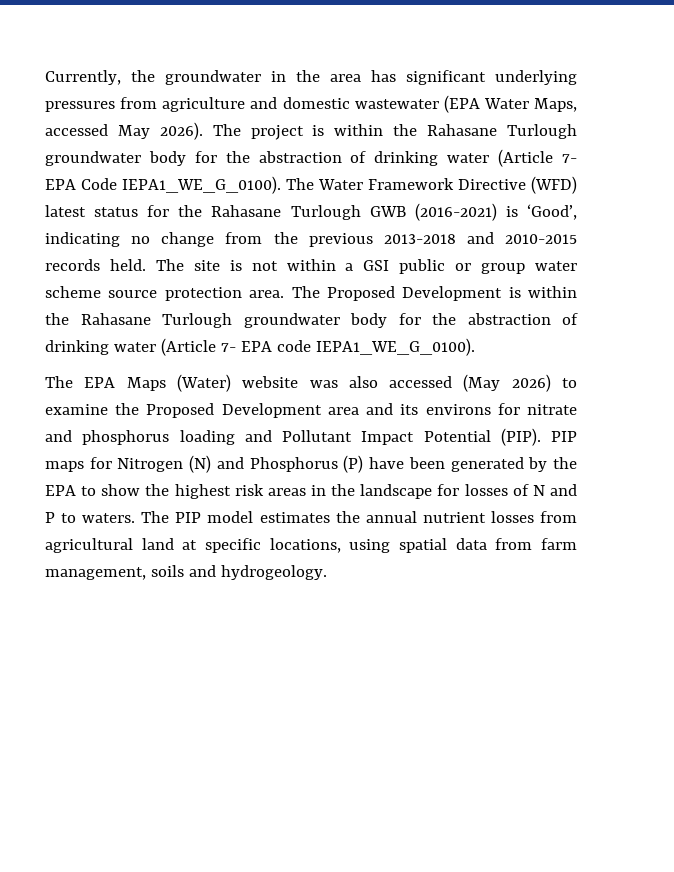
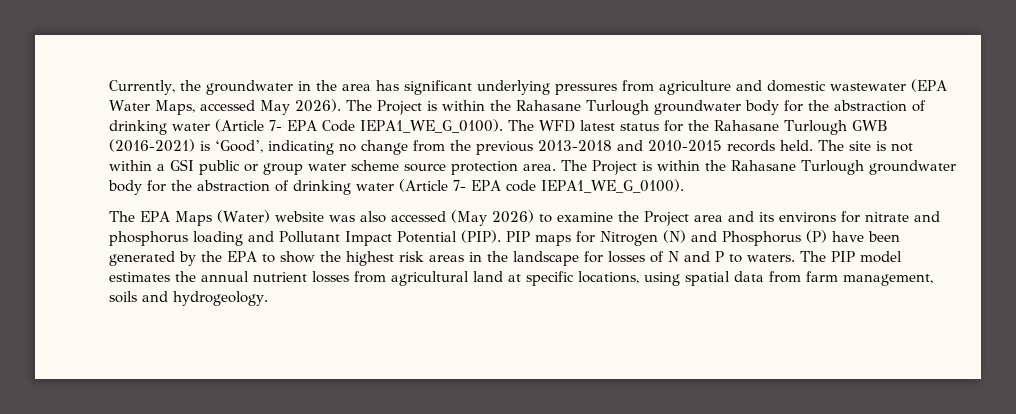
- The project is within the Rahasane Turlough groundwater body for the abstraction of drinking water (Article 7- EPA Code IEPA1_WE_G_0100).
+ The Project is within the Rahasane Turlough groundwater body for the abstraction of drinking water (Article 7- EPA Code IEPA1_WE_G_0100).
- The Water Framework Directive (WFD) latest status for the Rahasane Turlough GWB (2016-2021) is ‘Good’, indicating no change from the previous 2013-2018 and 2010-2015 records held.
+ The WFD latest status for the Rahasane Turlough GWB (2016-2021) is ‘Good’, indicating no change from the previous 2013-2018 and 2010-2015 records held.
- The Proposed Development is within the Rahasane Turlough groundwater body for the abstraction of drinking water (Article 7- EPA code IEPA1_WE_G_0100).
+ The Project is within the Rahasane Turlough groundwater body for the abstraction of drinking water (Article 7- EPA code IEPA1_WE_G_0100).
- The EPA Maps (Water) website was also accessed (May 2026) to examine the Proposed Development area and its environs for nitrate and phosphorus loading and Pollutant Impact Potential (PIP).
+ The EPA Maps (Water) website was also accessed (May 2026) to examine the Project area and its environs for nitrate and phosphorus loading and Pollutant Impact Potential (PIP).

